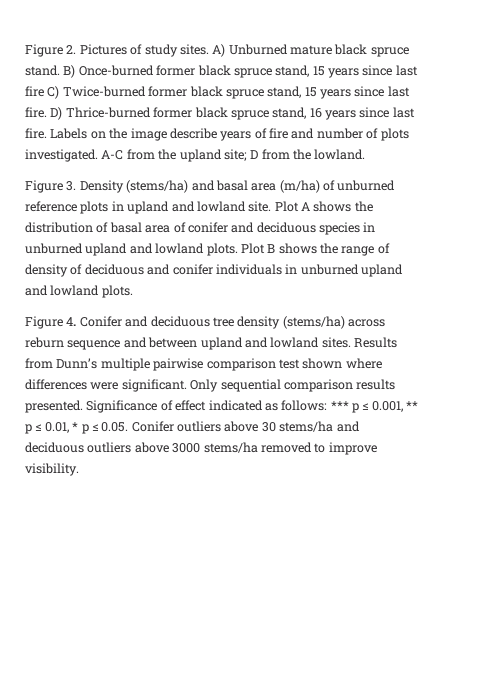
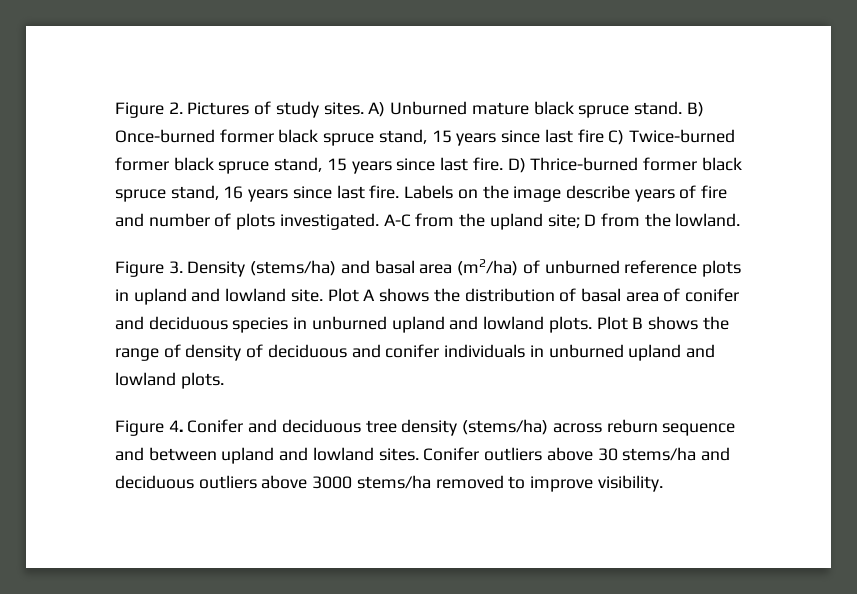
- Figure 3. Density (stems/ha) and basal area (m/ha) of unburned reference plots in upland and lowland site.
+ Figure 3. Density (stems/ha) and basal area (m2/ha) of unburned reference plots in upland and lowland site.
- Results from Dunn’s multiple pairwise comparison test shown where differences were significant. Only sequential comparison results presented. Significance of effect indicated as follows: *** p ≤ 0.001, ** p ≤ 0.01, * p ≤ 0.05. Conifer outliers above 30 stems/ha and deciduous outliers above 3000 stems/ha removed to improve visibility.
+ Conifer outliers above 30 stems/ha and deciduous outliers above 3000 stems/ha removed to improve visibility.

